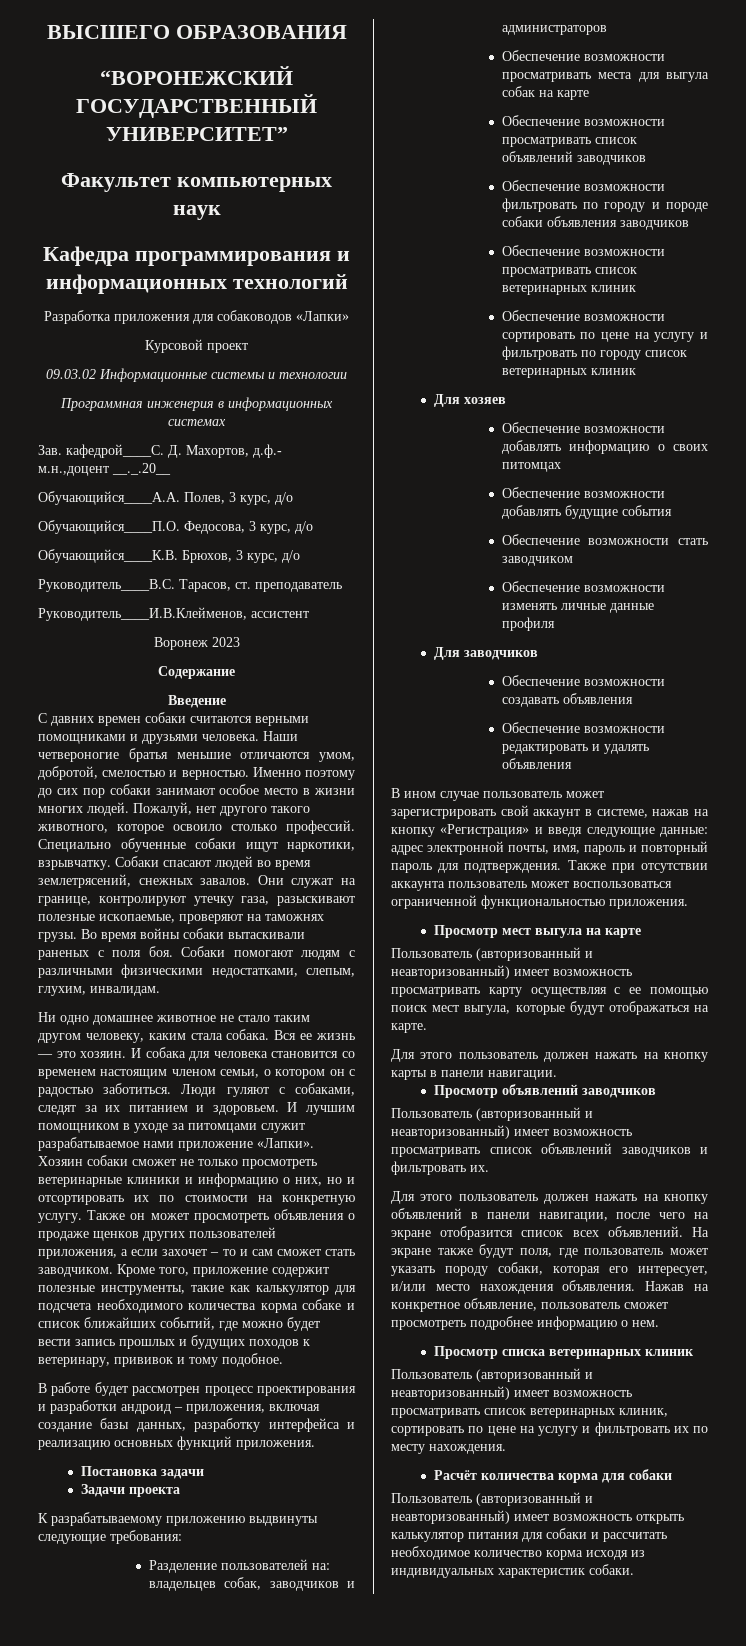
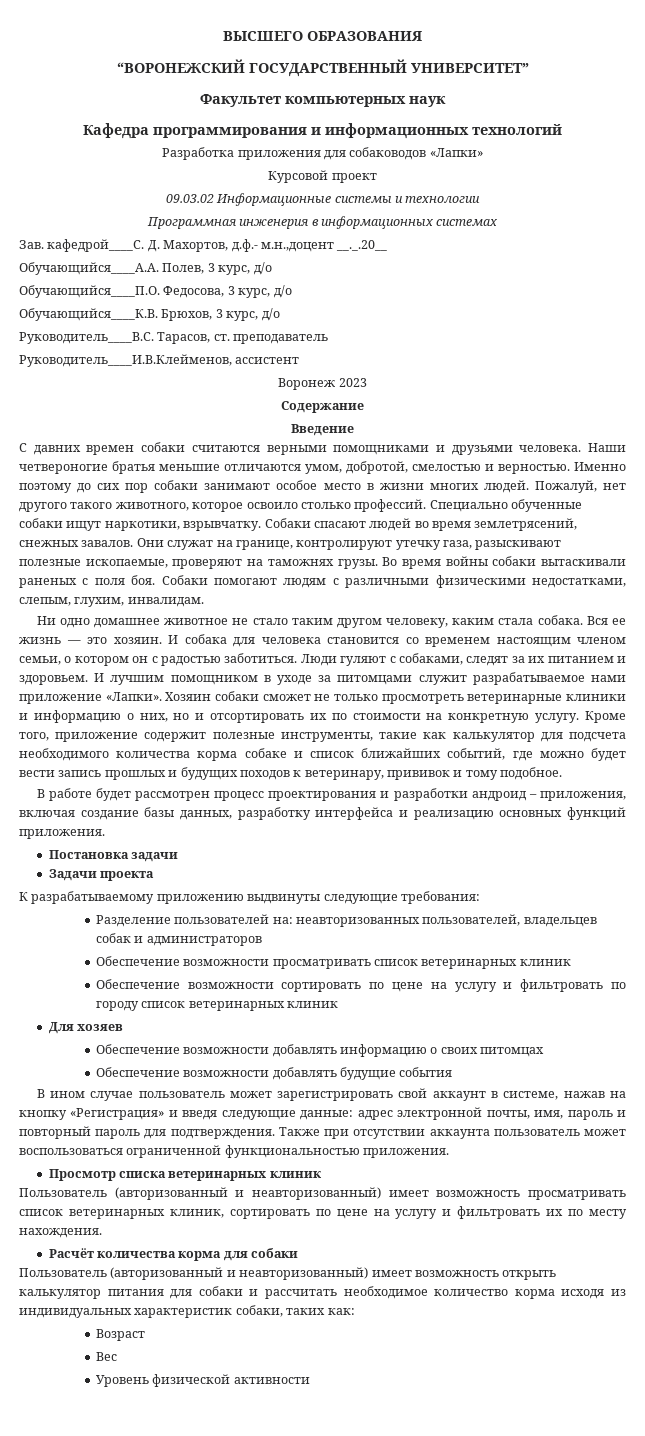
- Также он может просмотреть объявления о продаже щенков других пользователей приложения, а если захочет – то и сам сможет стать заводчиком.
- Разделение пользователей на: владельцев собак, заводчиков и администраторов
- Обеспечение возможности просматривать места для выгула собак на карте
- Обеспечение возможности просматривать список объявлений заводчиков
- Обеспечение возможности фильтровать по городу и породе собаки объявления заводчиков
+ Разделение пользователей на: неавторизованных пользователей, владельцев собак и администраторов
- Обеспечение возможности стать заводчиком
- Обеспечение возможности изменять личные данные профиля
- Для заводчиков
- Обеспечение возможности создавать объявления
- Обеспечение возможности редактировать и удалять объявления
- Просмотр мест выгула на карте
- Пользователь (авторизованный и неавторизованный) имеет возможность просматривать карту осуществляя с ее помощью поиск мест выгула, которые будут отображаться на карте.
- Для этого пользователь должен нажать на кнопку карты в панели навигации.
- Просмотр объявлений заводчиков
- Пользователь (авторизованный и неавторизованный) имеет возможность просматривать список объявлений заводчиков и фильтровать их.
- Для этого пользователь должен нажать на кнопку объявлений в панели навигации, после чего на экране отобразится список всех объявлений. На экране также будут поля, где пользователь может указать породу собаки, которая его интересует, и/или место нахождения объявления. Нажав на конкретное объявление, пользователь сможет просмотреть подробнее информацию о нем.
- Пользователь (авторизованный и неавторизованный) имеет возможность открыть калькулятор питания для собаки и рассчитать необходимое количество корма исходя из индивидуальных характеристик собаки.
+ Пользователь (авторизованный и неавторизованный) имеет возможность открыть калькулятор питания для собаки и рассчитать необходимое количество корма исходя из индивидуальных характеристик собаки, таких как:
+ Возраст
+ Вес
+ Уровень физической активности

